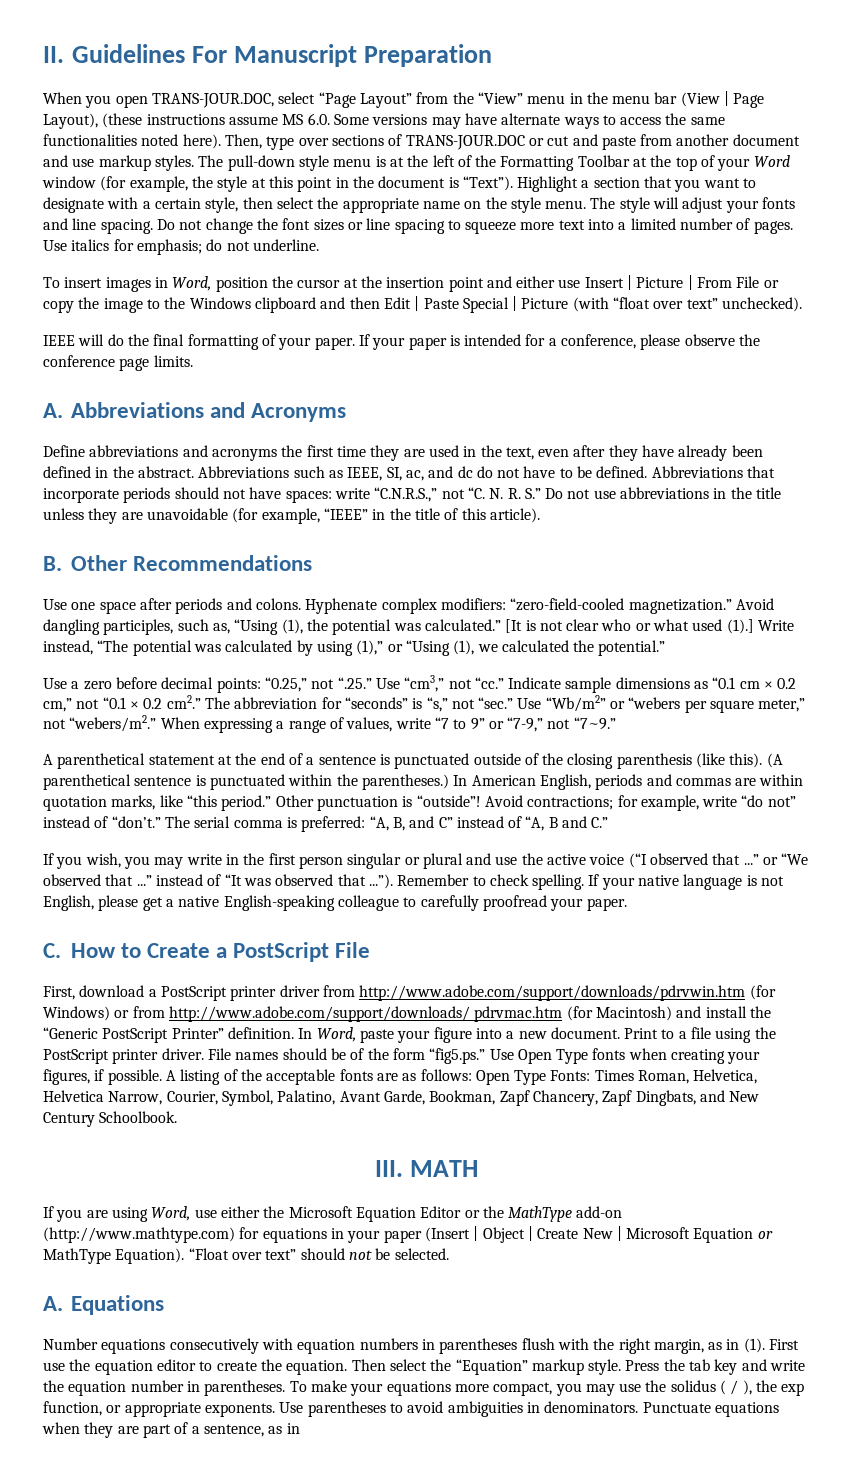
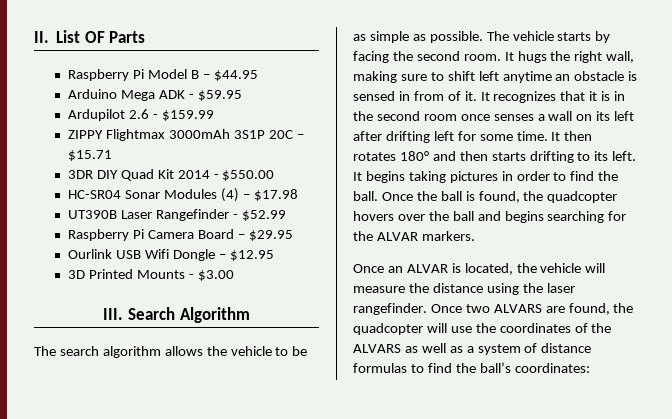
- II. Guidelines For Manuscript Preparation
- When you open TRANS-JOUR.DOC, select “Page Layout” from the “View” menu in the menu bar (View | Page Layout), (these instructions assume MS 6.0. Some versions may have alternate ways to access the same functionalities noted here). Then, type over sections of TRANS-JOUR.DOC or cut and paste from another document and use markup styles. The pull-down style menu is at the left of the Formatting Toolbar at the top of your Word window (for example, the style at this point in the document is “Text”). Highlight a section that you want to designate with a certain style, then select the appropriate name on the style menu. The style will adjust your fonts and line spacing. Do not change the font sizes or line spacing to squeeze more text into a limited number of pages. Use italics for emphasis; do not underline.
- To insert images in Word, position the cursor at the insertion point and either use Insert | Picture | From File or copy the image to the Windows clipboard and then Edit | Paste Special | Picture (with “float over text” unchecked).
- IEEE will do the final formatting of your paper. If your paper is intended for a conference, please observe the conference page limits.
- A. Abbreviations and Acronyms
- Define abbreviations and acronyms the first time they are used in the text, even after they have already been defined in the abstract. Abbreviations such as IEEE, SI, ac, and dc do not have to be defined. Abbreviations that incorporate periods should not have spaces: write “C.N.R.S.,” not “C. N. R. S.” Do not use abbreviations in the title unless they are unavoidable (for example, “IEEE” in the title of this article).
- B. Other Recommendations
- Use one space after periods and colons. Hyphenate complex modifiers: “zero-field-cooled magnetization.” Avoid dangling participles, such as, “Using (1), the potential was calculated.” [It is not clear who or what used (1).] Write instead, “The potential was calculated by using (1),” or “Using (1), we calculated the potential.”
- Use a zero before decimal points: “0.25,” not “.25.” Use “cm3,” not “cc.” Indicate sample dimensions as “0.1 cm × 0.2 cm,” not “0.1 × 0.2 cm2.” The abbreviation for “seconds” is “s,” not “sec.” Use “Wb/m2” or “webers per square meter,” not “webers/m2.” When expressing a range of values, write “7 to 9” or “7-9,” not “7~9.”
- A parenthetical statement at the end of a sentence is punctuated outside of the closing parenthesis (like this). (A parenthetical sentence is punctuated within the parentheses.) In American English, periods and commas are within quotation marks, like “this period.” Other punctuation is “outside”! Avoid contractions; for example, write “do not” instead of “don’t.” The serial comma is preferred: “A, B, and C” instead of “A, B and C.”
- If you wish, you may write in the first person singular or plural and use the active voice (“I observed that ...” or “We observed that ...” instead of “It was observed that ...”). Remember to check spelling. If your native language is not English, please get a native English-speaking colleague to carefully proofread your paper.
- C. How to Create a PostScript File
- First, download a PostScript printer driver from http://www.adobe.com/support/downloads/pdrvwin.htm (for Windows) or from http://www.adobe.com/support/downloads/ pdrvmac.htm (for Macintosh) and install the “Generic PostScript Printer” definition. In Word, paste your figure into a new document. Print to a file using the PostScript printer driver. File names should be of the form “fig5.ps.” Use Open Type fonts when creating your figures, if possible. A listing of the acceptable fonts are as follows: Open Type Fonts: Times Roman, Helvetica, Helvetica Narrow, Courier, Symbol, Palatino, Avant Garde, Bookman, Zapf Chancery, Zapf Dingbats, and New Century Schoolbook.
- III. MATH
- If you are using Word, use either the Microsoft Equation Editor or the MathType add-on (http://www.mathtype.com) for equations in your paper (Insert | Object | Create New | Microsoft Equation or MathType Equation). “Float over text” should not be selected.
- A. Equations
- Number equations consecutively with equation numbers in parentheses flush with the right margin, as in (1). First use the equation editor to create the equation. Then select the “Equation” markup style. Press the tab key and write the equation number in parentheses. To make your equations more compact, you may use the solidus ( / ), the exp function, or appropriate exponents. Use parentheses to avoid ambiguities in denominators. Punctuate equations when they are part of a sentence, as in
+ II. List OF Parts
+ Raspberry Pi Model B – $44.95
+ Arduino Mega ADK - $59.95
+ Ardupilot 2.6 - $159.99
+ ZIPPY Flightmax 3000mAh 3S1P 20C – $15.71
+ 3DR DIY Quad Kit 2014 - $550.00
+ HC-SR04 Sonar Modules (4) – $17.98
+ UT390B Laser Rangefinder - $52.99
+ Raspberry Pi Camera Board – $29.95
+ Ourlink USB Wifi Dongle – $12.95
+ 3D Printed Mounts - $3.00
+ III. Search Algorithm
+ The search algorithm allows the vehicle to be as simple as possible. The vehicle starts by facing the second room. It hugs the right wall, making sure to shift left anytime an obstacle is sensed in from of it. It recognizes that it is in the second room once senses a wall on its left after drifting left for some time. It then rotates 180° and then starts drifting to its left. It begins taking pictures in order to find the ball. Once the ball is found, the quadcopter hovers over the ball and begins searching for the ALVAR markers.
+ Once an ALVAR is located, the vehicle will measure the distance using the laser rangefinder. Once two ALVARS are found, the quadcopter will use the coordinates of the ALVARS as well as a system of distance formulas to find the ball’s coordinates:

